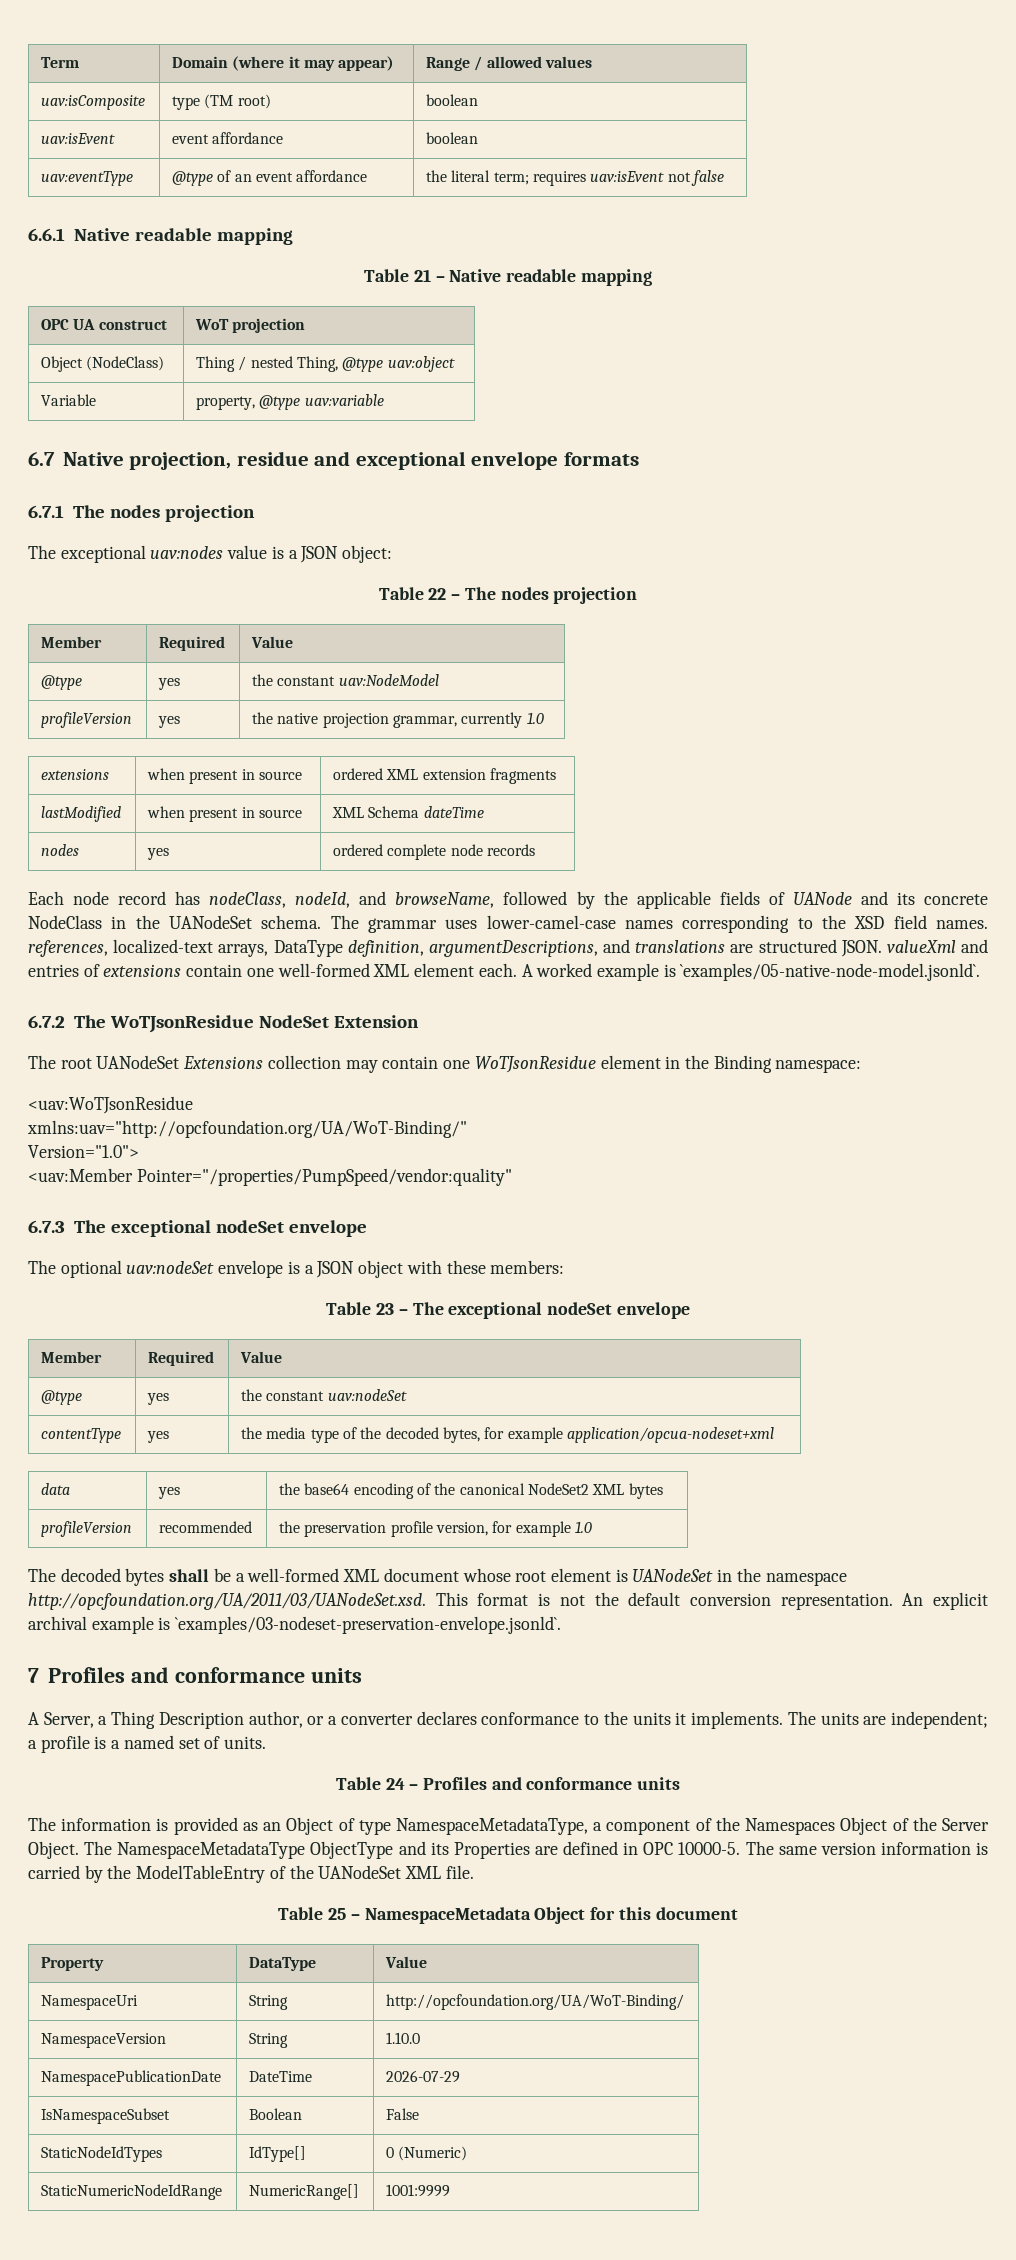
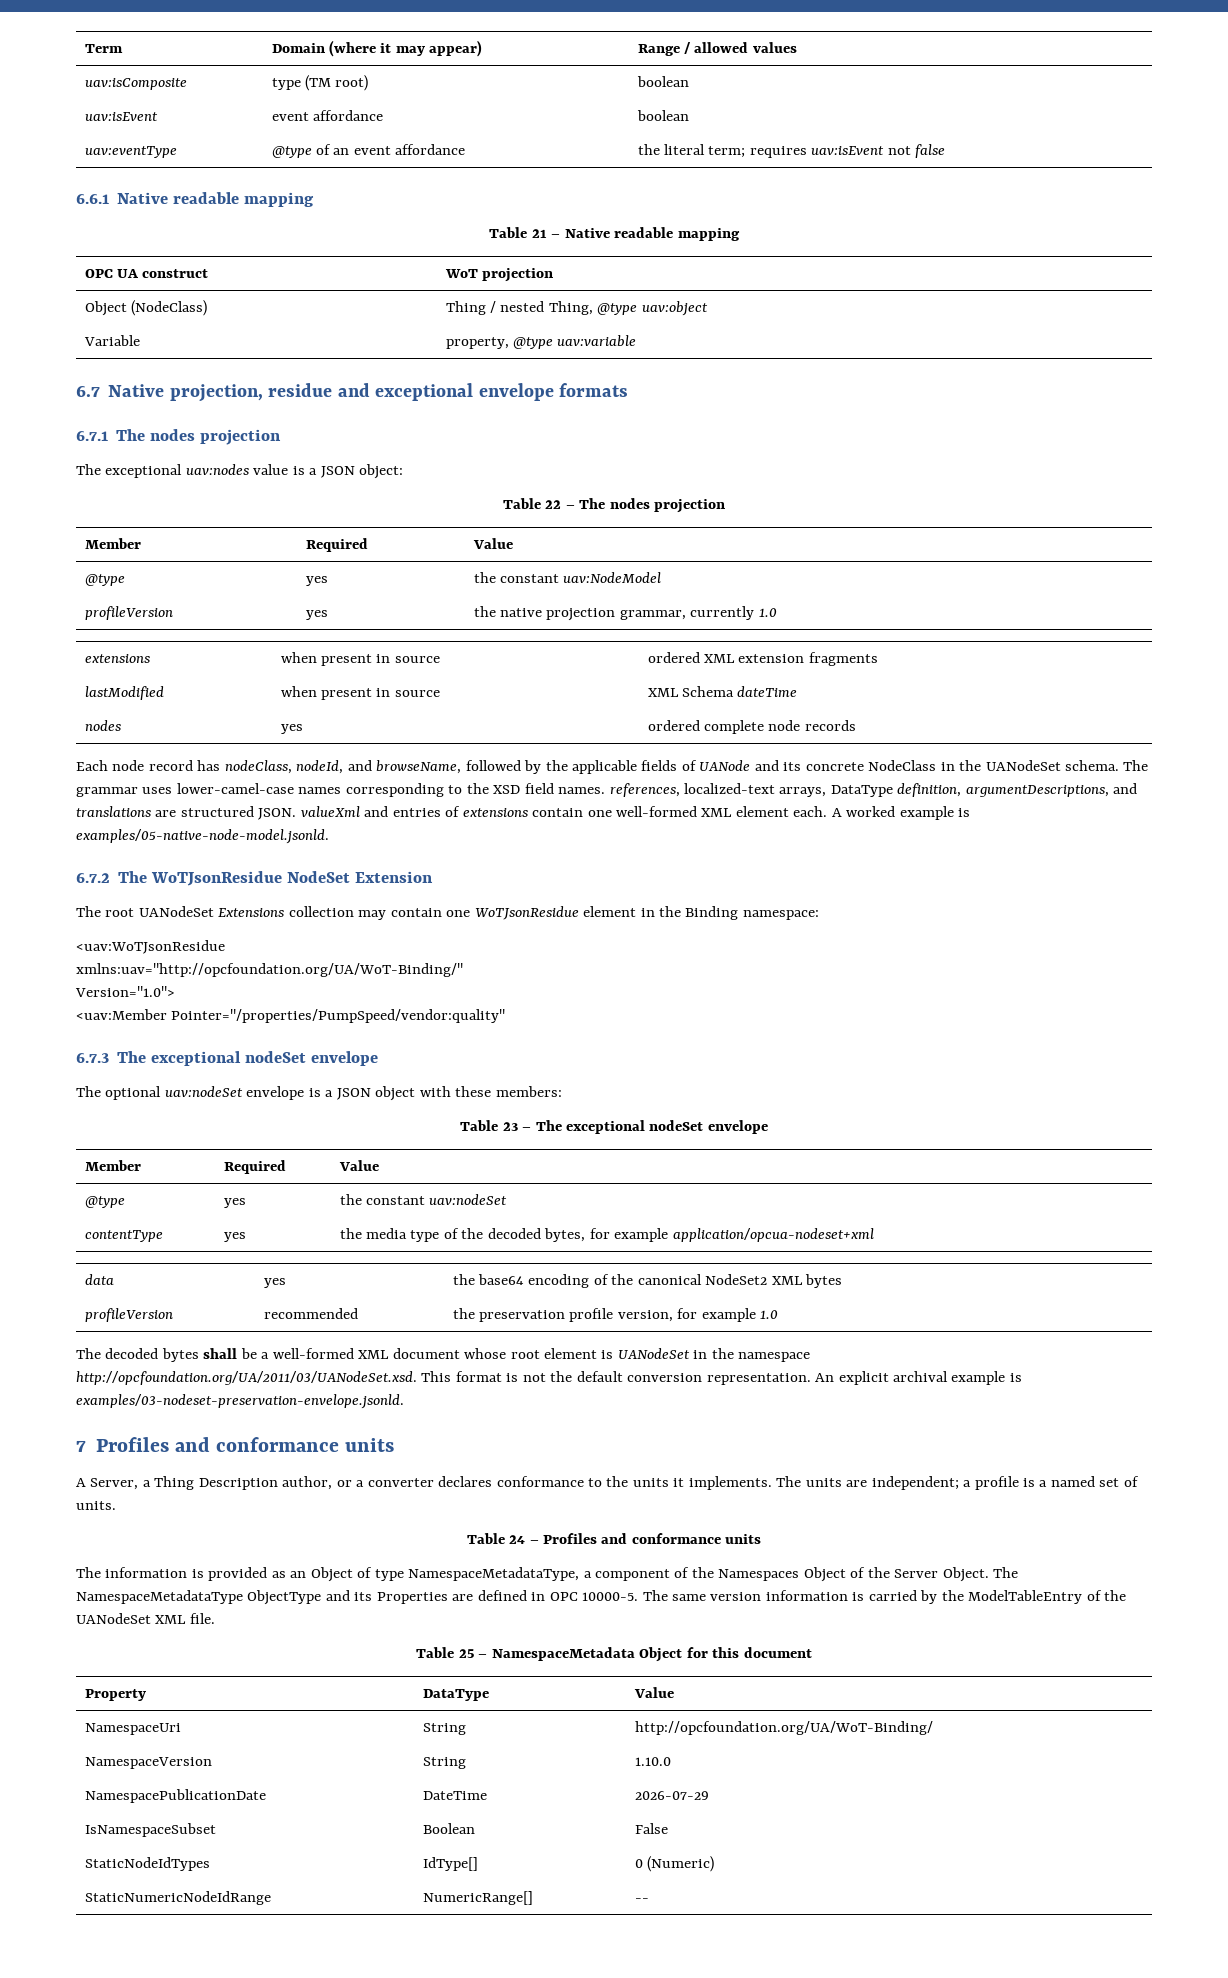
- A worked example is `examples/05-native-node-model.jsonld`.
+ A worked example is examples/05-native-node-model.jsonld.
- An explicit archival example is `examples/03-nodeset-preservation-envelope.jsonld`.
+ An explicit archival example is examples/03-nodeset-preservation-envelope.jsonld.
- StaticNumericNodeIdRange | NumericRange[] | 1001:9999
+ StaticNumericNodeIdRange | NumericRange[] | --

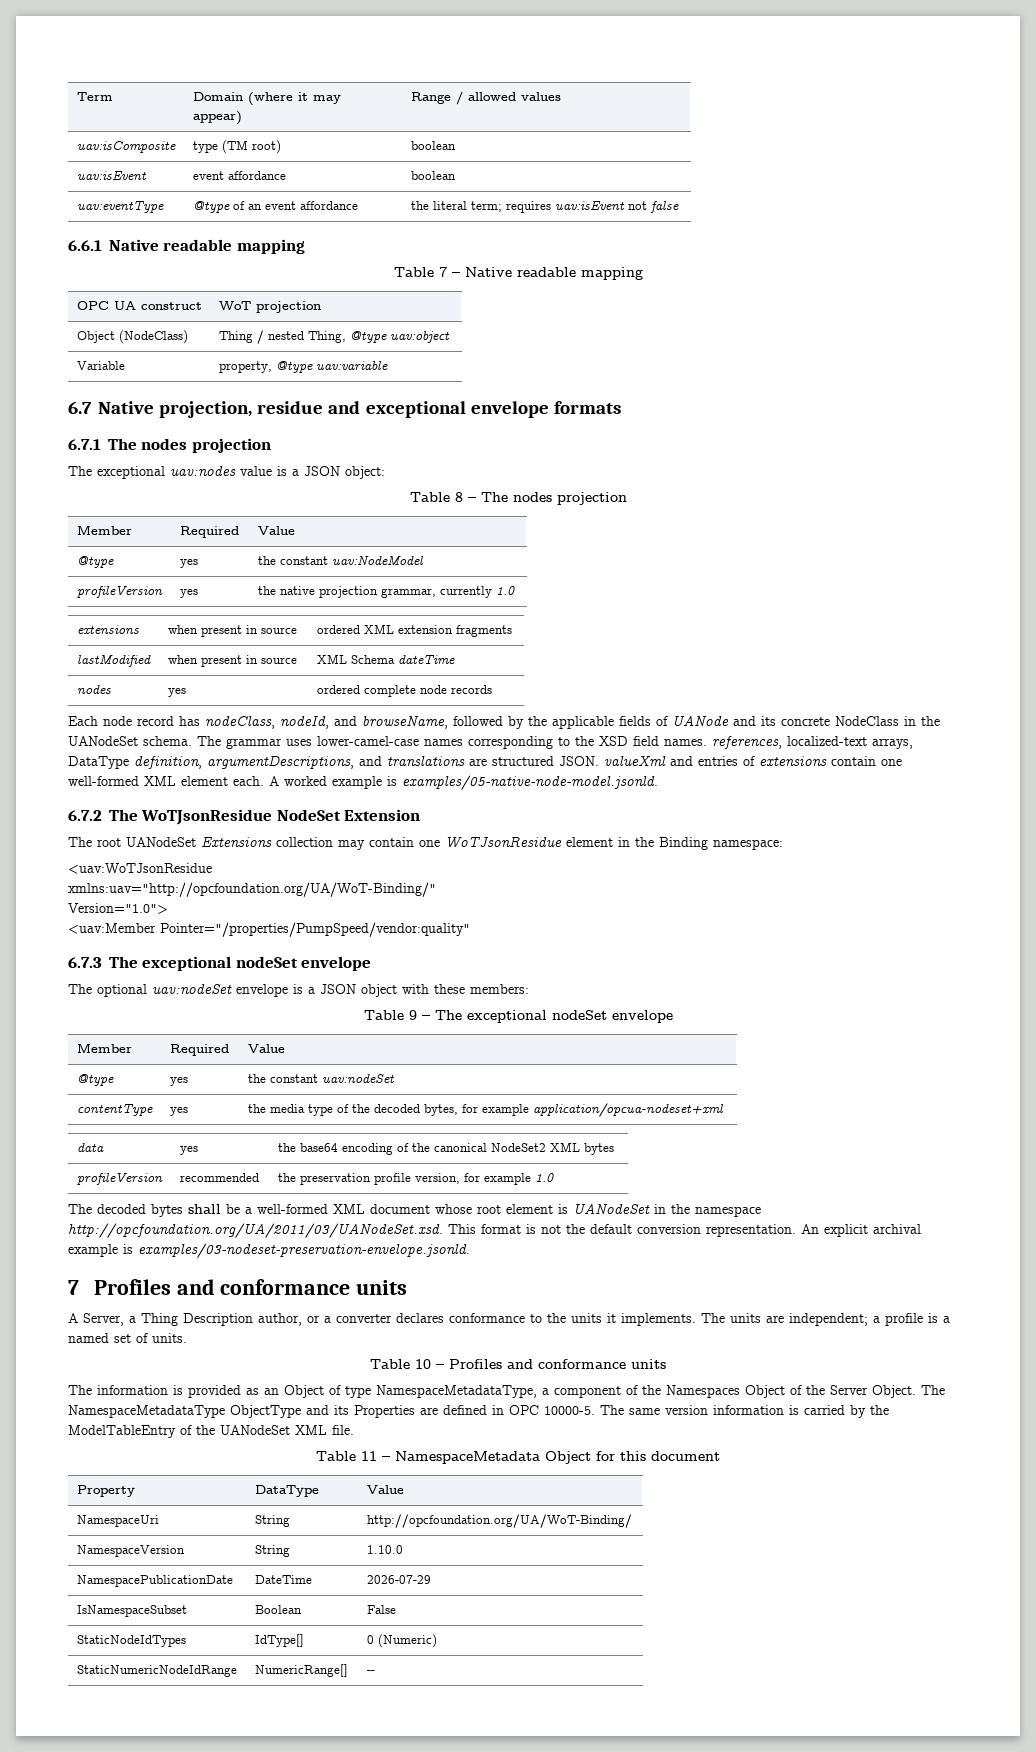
- Table 21 – Native readable mapping
+ Table 7 – Native readable mapping
- Table 22 – The nodes projection
+ Table 8 – The nodes projection
- Table 23 – The exceptional nodeSet envelope
+ Table 9 – The exceptional nodeSet envelope
- Table 24 – Profiles and conformance units
+ Table 10 – Profiles and conformance units
- Table 25 – NamespaceMetadata Object for this document
+ Table 11 – NamespaceMetadata Object for this document

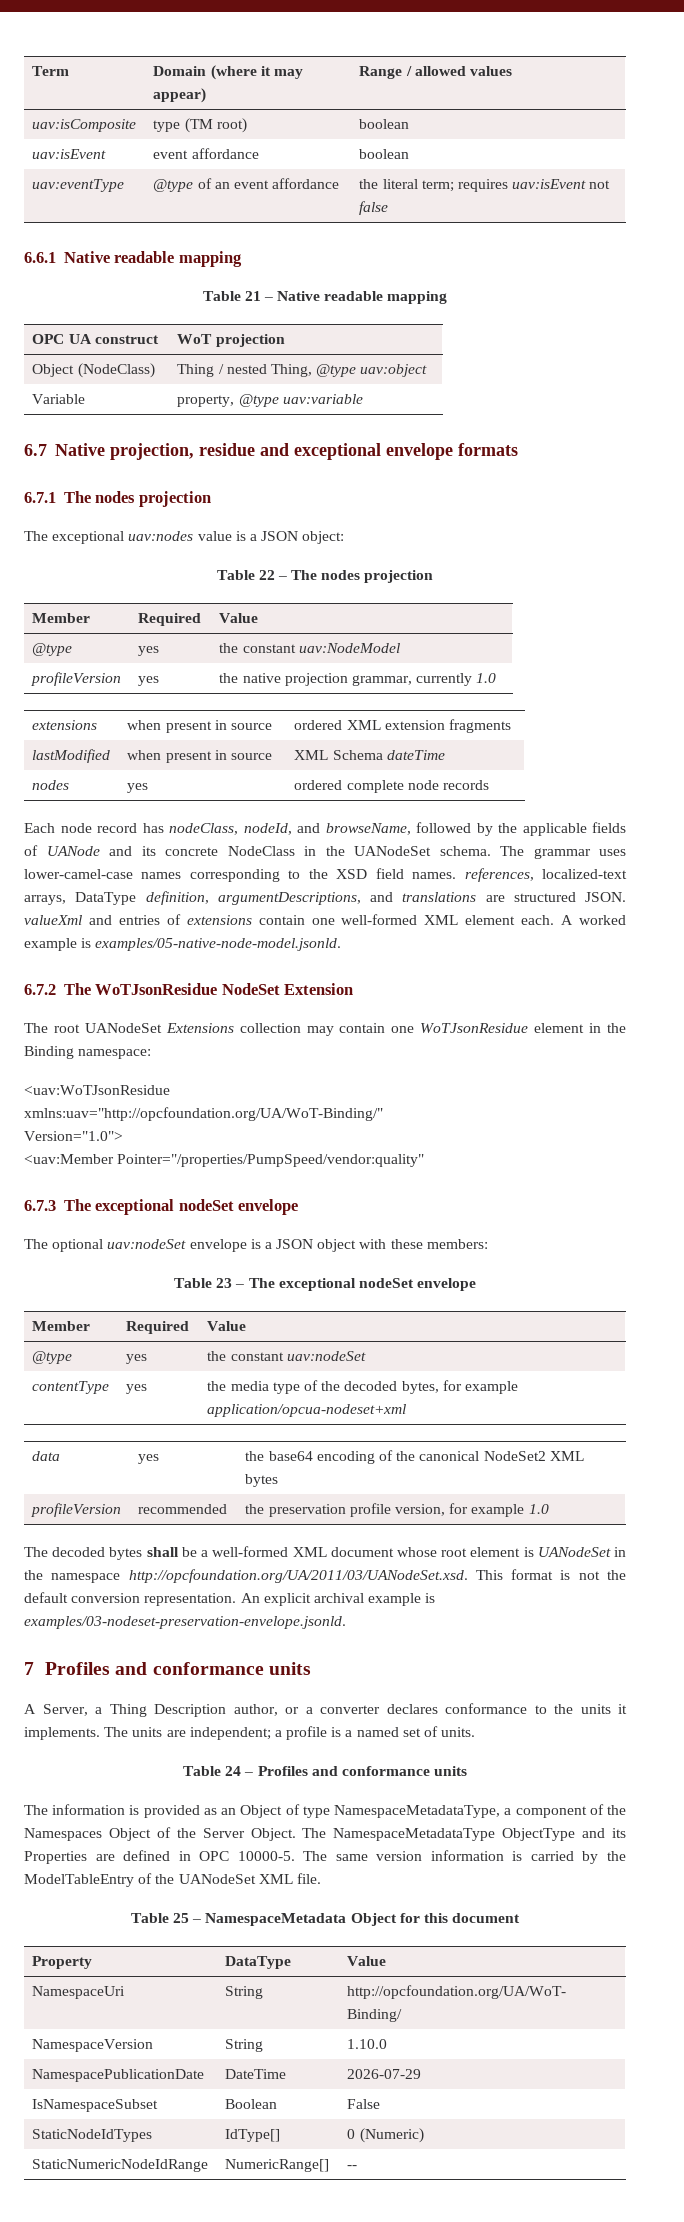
- Table 7 – Native readable mapping
+ Table 21 – Native readable mapping
- Table 8 – The nodes projection
+ Table 22 – The nodes projection
- Table 9 – The exceptional nodeSet envelope
+ Table 23 – The exceptional nodeSet envelope
- Table 10 – Profiles and conformance units
+ Table 24 – Profiles and conformance units
- Table 11 – NamespaceMetadata Object for this document
+ Table 25 – NamespaceMetadata Object for this document

